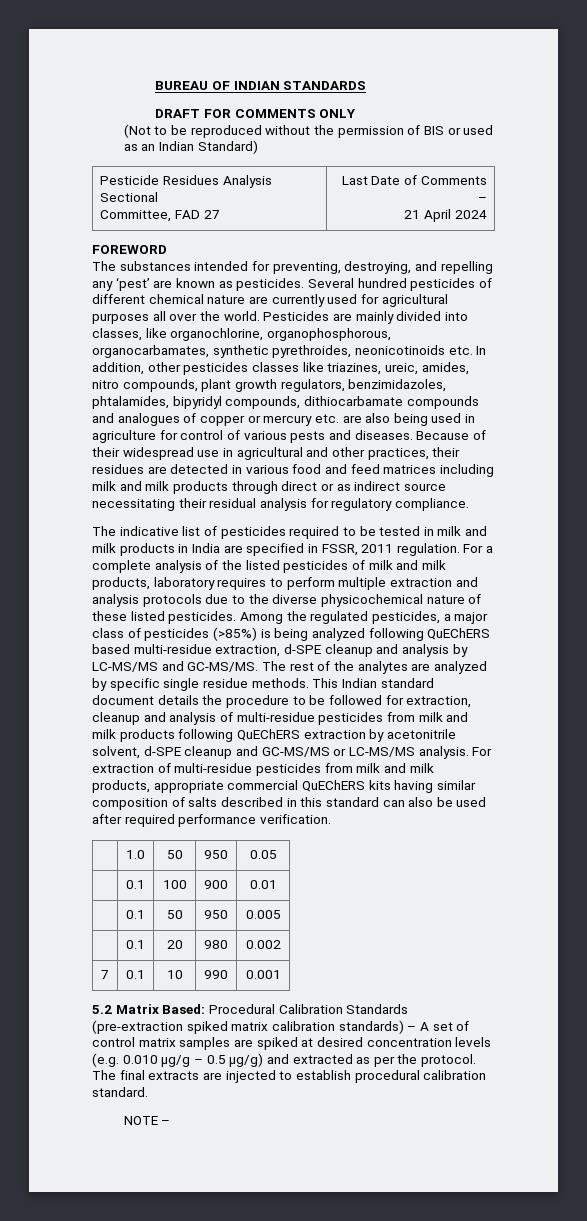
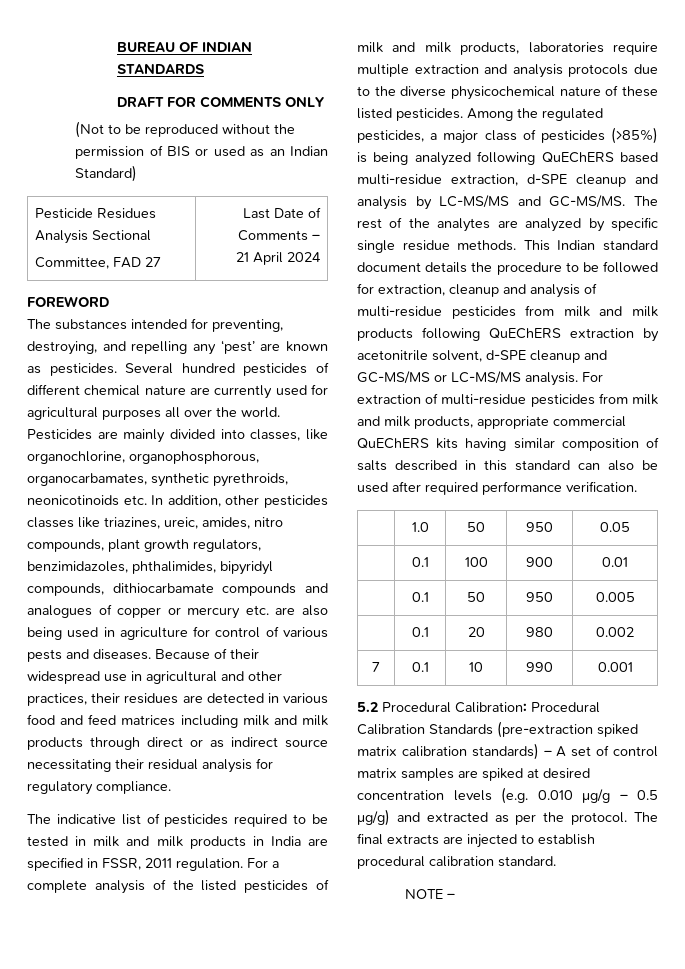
- Pesticides are mainly divided into classes, like organochlorine, organophosphorous, organocarbamates, synthetic pyrethroides, neonicotinoids etc. In addition, other pesticides classes like triazines, ureic, amides, nitro compounds, plant growth regulators, benzimidazoles, phtalamides, bipyridyl compounds, dithiocarbamate compounds and analogues of copper or mercury etc. are also being used in agriculture for control of various pests and diseases.
+ Pesticides are mainly divided into classes, like organochlorine, organophosphorous, organocarbamates, synthetic pyrethroids, neonicotinoids etc. In addition, other pesticides classes like triazines, ureic, amides, nitro compounds, plant growth regulators, benzimidazoles, phthalimides, bipyridyl compounds, dithiocarbamate compounds and analogues of copper or mercury etc. are also being used in agriculture for control of various pests and diseases.
- For a complete analysis of the listed pesticides of milk and milk products, laboratory requires to perform multiple extraction and analysis protocols due to the diverse physicochemical nature of these listed pesticides.
+ For a complete analysis of the listed pesticides of milk and milk products, laboratories require multiple extraction and analysis protocols due to the diverse physicochemical nature of these listed pesticides.
- 5.2 Matrix Based: Procedural Calibration Standards (pre-extraction spiked matrix calibration standards) – A set of control matrix samples are spiked at desired concentration levels (e.g. 0.010 μg/g – 0.5 μg/g) and extracted as per the protocol.
+ 5.2 Procedural Calibration: Procedural Calibration Standards (pre-extraction spiked matrix calibration standards) – A set of control matrix samples are spiked at desired concentration levels (e.g. 0.010 μg/g – 0.5 μg/g) and extracted as per the protocol.

